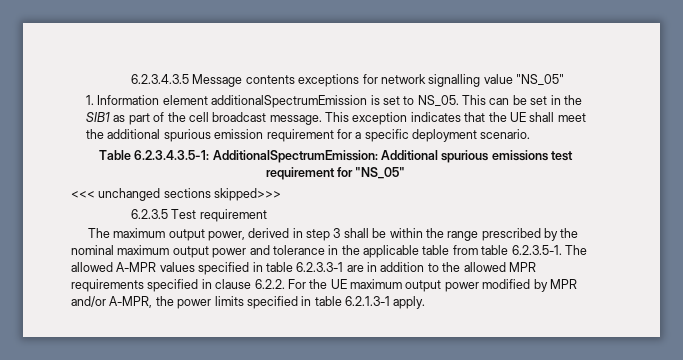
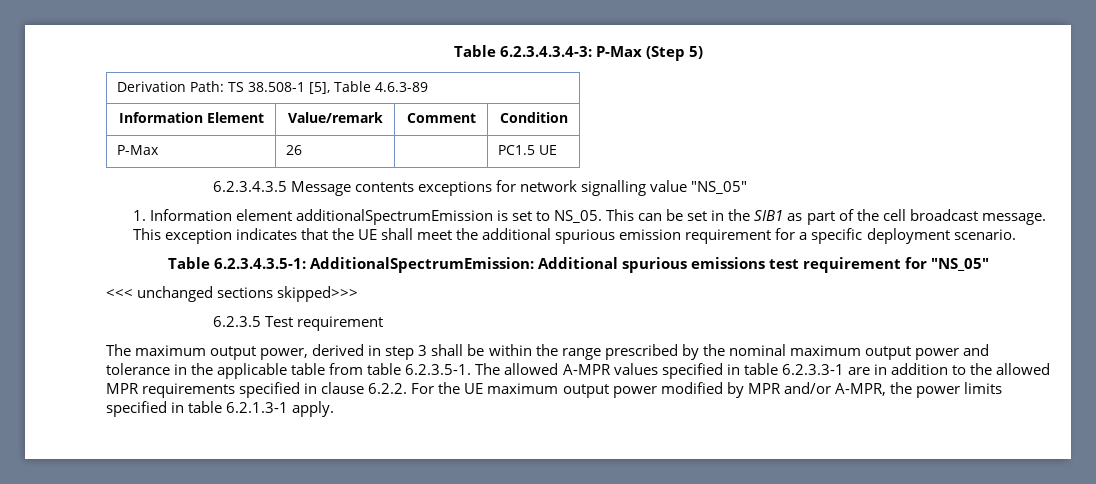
+ Table 6.2.3.4.3.4-3: P-Max (Step 5)
+ Derivation Path: TS 38.508-1 [5], Table 4.6.3-89
+ Information Element | Value/remark | Comment | Condition
+ P-Max | 26 | | PC1.5 UE

